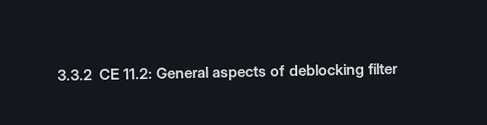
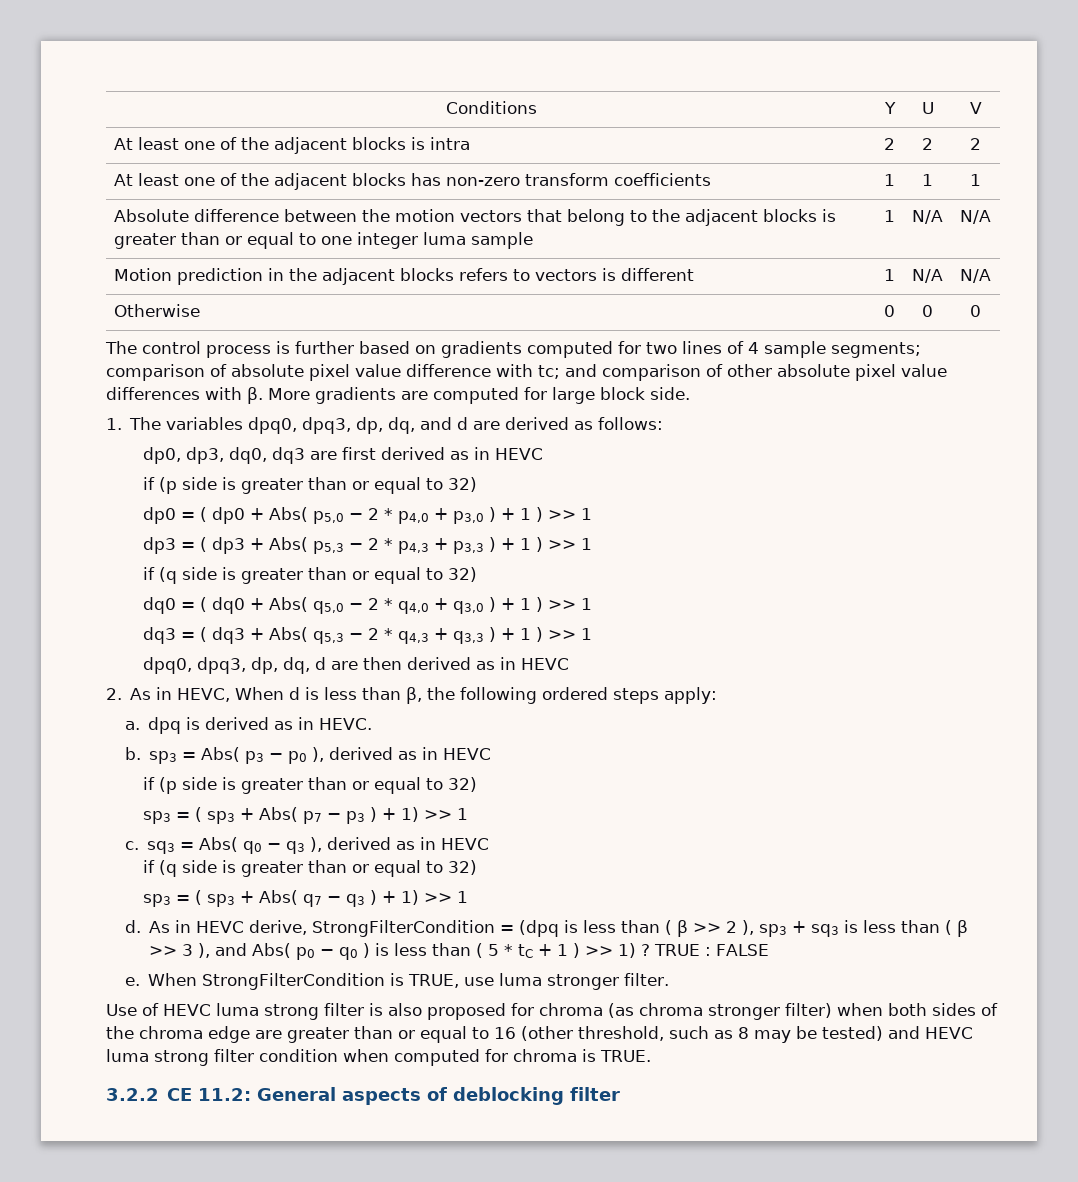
- 3.3.2 CE 11.2: General aspects of deblocking filter
+ Conditions | Y | U | V
+ At least one of the adjacent blocks is intra | 2 | 2 | 2
+ At least one of the adjacent blocks has non-zero transform coefficients | 1 | 1 | 1
+ Absolute difference between the motion vectors that belong to the adjacent blocks is greater than or equal to one integer luma sample | 1 | N/A | N/A
+ Motion prediction in the adjacent blocks refers to vectors is different | 1 | N/A | N/A
+ Otherwise | 0 | 0 | 0
+ The control process is further based on gradients computed for two lines of 4 sample segments; comparison of absolute pixel value difference with tc; and comparison of other absolute pixel value differences with β. More gradients are computed for large block side.
+ 1. The variables dpq0, dpq3, dp, dq, and d are derived as follows:
+ dp0, dp3, dq0, dq3 are first derived as in HEVC
+ if (p side is greater than or equal to 32)
+ dp0 = ( dp0 + Abs( p5,0 − 2 * p4,0 + p3,0 ) + 1 ) >> 1
+ dp3 = ( dp3 + Abs( p5,3 − 2 * p4,3 + p3,3 ) + 1 ) >> 1
+ if (q side is greater than or equal to 32)
+ dq0 = ( dq0 + Abs( q5,0 − 2 * q4,0 + q3,0 ) + 1 ) >> 1
+ dq3 = ( dq3 + Abs( q5,3 − 2 * q4,3 + q3,3 ) + 1 ) >> 1
+ dpq0, dpq3, dp, dq, d are then derived as in HEVC
+ 2. As in HEVC, When d is less than β, the following ordered steps apply:
+ a. dpq is derived as in HEVC.
+ b. sp3 = Abs( p3 − p0 ), derived as in HEVC
+ if (p side is greater than or equal to 32)
+ sp3 = ( sp3 + Abs( p7 − p3 ) + 1) >> 1
+ c. sq3 = Abs( q0 − q3 ), derived as in HEVC
+ if (q side is greater than or equal to 32)
+ sp3 = ( sp3 + Abs( q7 − q3 ) + 1) >> 1
+ d. As in HEVC derive, StrongFilterCondition = (dpq is less than ( β >> 2 ), sp3 + sq3 is less than ( β >> 3 ), and Abs( p0 − q0 ) is less than ( 5 * tC + 1 ) >> 1) ? TRUE : FALSE
+ e. When StrongFilterCondition is TRUE, use luma stronger filter.
+ Use of HEVC luma strong filter is also proposed for chroma (as chroma stronger filter) when both sides of the chroma edge are greater than or equal to 16 (other threshold, such as 8 may be tested) and HEVC luma strong filter condition when computed for chroma is TRUE.
+ 3.2.2 CE 11.2: General aspects of deblocking filter

